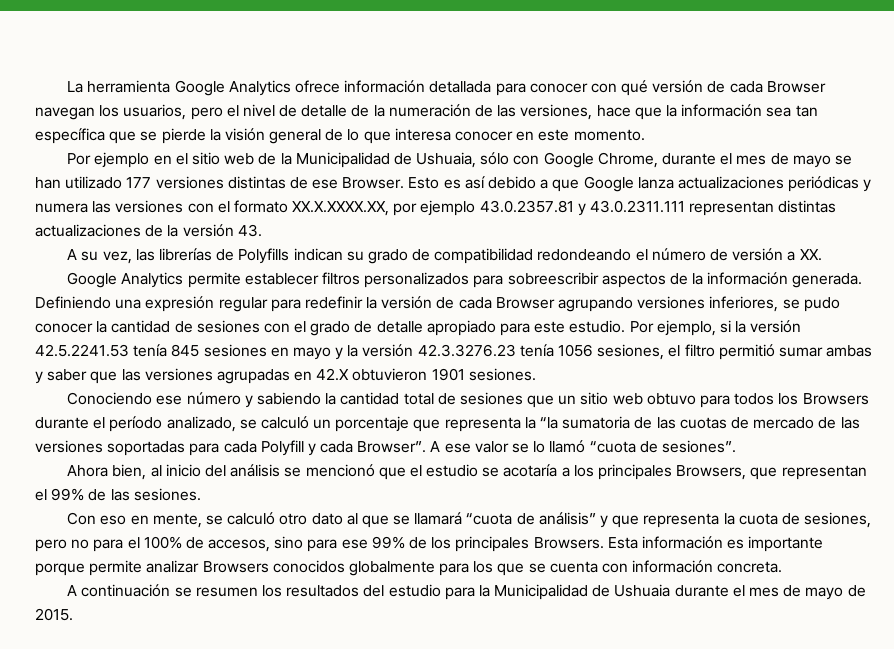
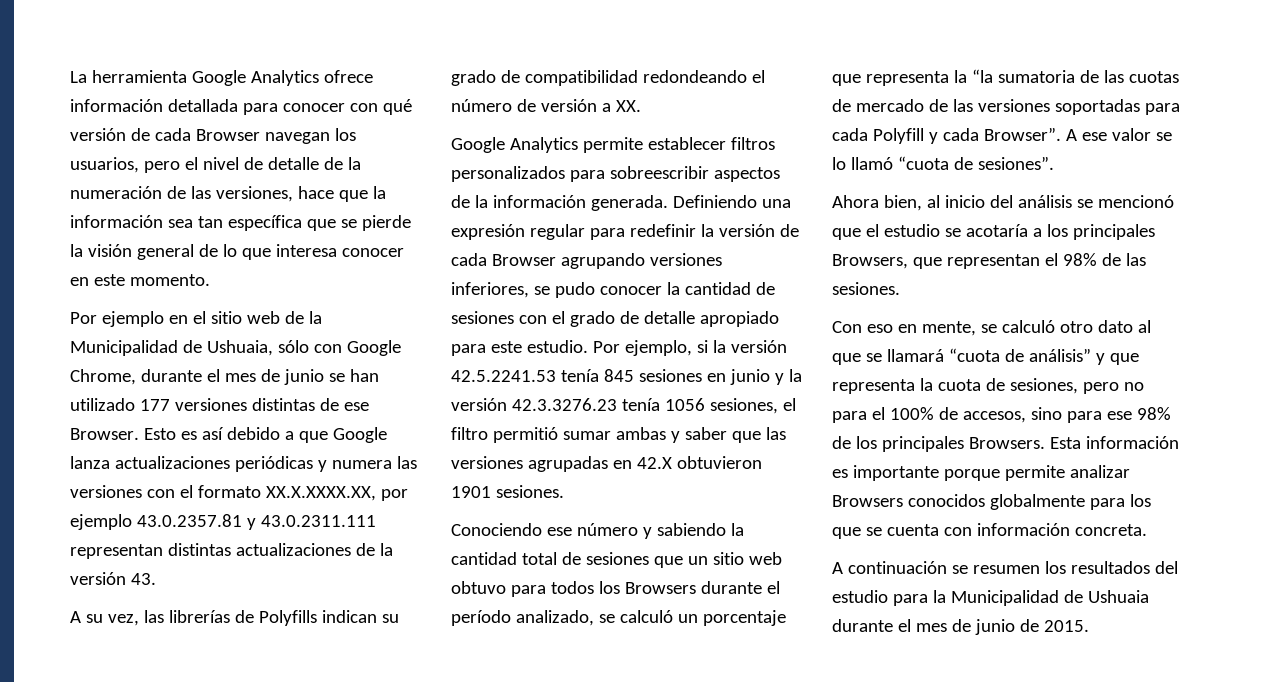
- Por ejemplo en el sitio web de la Municipalidad de Ushuaia, sólo con Google Chrome, durante el mes de mayo se han utilizado 177 versiones distintas de ese Browser.
+ Por ejemplo en el sitio web de la Municipalidad de Ushuaia, sólo con Google Chrome, durante el mes de junio se han utilizado 177 versiones distintas de ese Browser.
- Por ejemplo, si la versión 42.5.2241.53 tenía 845 sesiones en mayo y la versión 42.3.3276.23 tenía 1056 sesiones, el filtro permitió sumar ambas y saber que las versiones agrupadas en 42.X obtuvieron 1901 sesiones.
+ Por ejemplo, si la versión 42.5.2241.53 tenía 845 sesiones en junio y la versión 42.3.3276.23 tenía 1056 sesiones, el filtro permitió sumar ambas y saber que las versiones agrupadas en 42.X obtuvieron 1901 sesiones.
- Ahora bien, al inicio del análisis se mencionó que el estudio se acotaría a los principales Browsers, que representan el 99% de las sesiones.
+ Ahora bien, al inicio del análisis se mencionó que el estudio se acotaría a los principales Browsers, que representan el 98% de las sesiones.
- Con eso en mente, se calculó otro dato al que se llamará “cuota de análisis” y que representa la cuota de sesiones, pero no para el 100% de accesos, sino para ese 99% de los principales Browsers.
+ Con eso en mente, se calculó otro dato al que se llamará “cuota de análisis” y que representa la cuota de sesiones, pero no para el 100% de accesos, sino para ese 98% de los principales Browsers.
- A continuación se resumen los resultados del estudio para la Municipalidad de Ushuaia durante el mes de mayo de 2015.
+ A continuación se resumen los resultados del estudio para la Municipalidad de Ushuaia durante el mes de junio de 2015.

